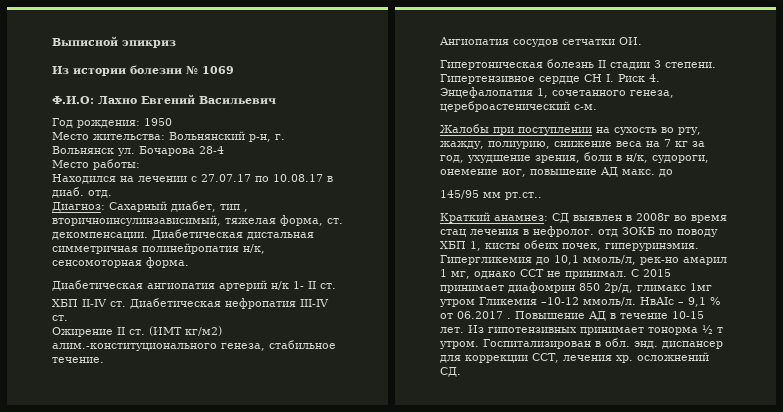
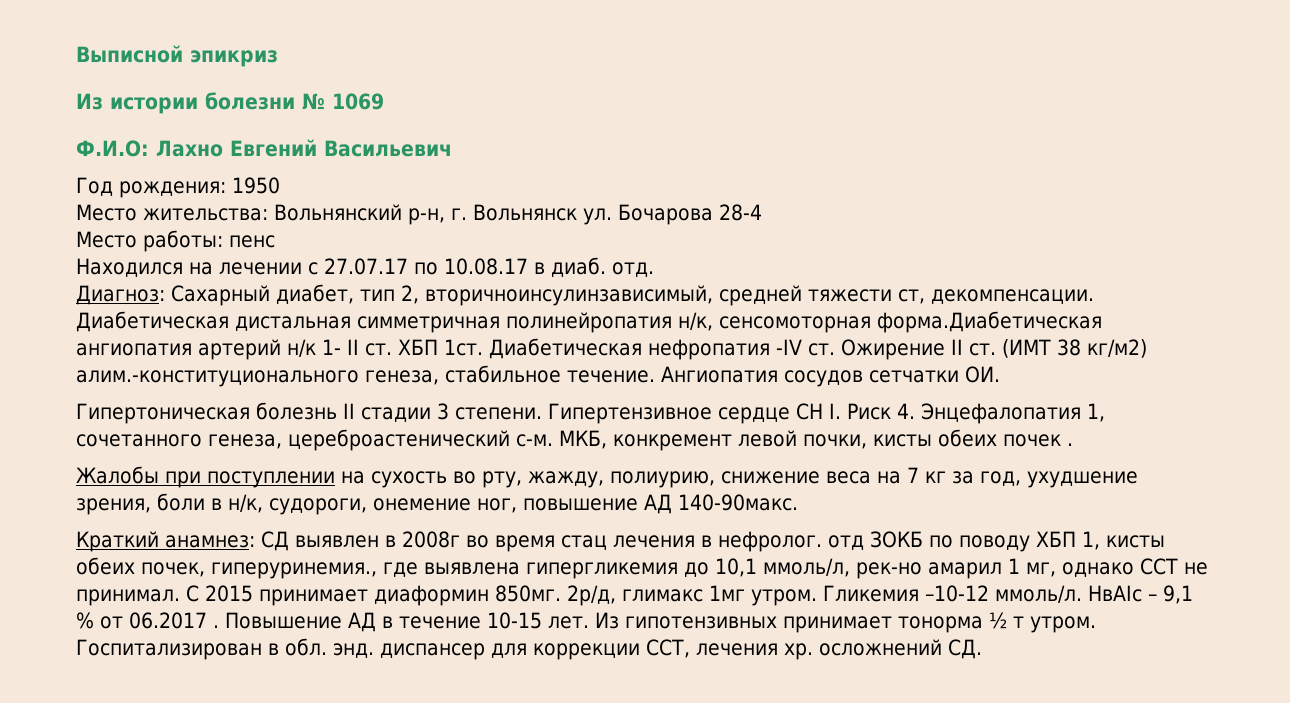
- Место работы:
+ Место работы: пенс
- Диагноз: Сахарный диабет, тип , вторичноинсулинзависимый, тяжелая форма, ст. декомпенсации.
+ Диагноз: Сахарный диабет, тип 2, вторичноинсулинзависимый, средней тяжести ст, декомпенсации.
- Диабетическая дистальная симметричная полинейропатия н/к, сенсомоторная форма.
- Диабетическая ангиопатия артерий н/к 1- II ст.
- ХБП II-IV ст. Диабетическая нефропатия III-IV ст.
- Ожирение II ст. (ИМТ кг/м2) алим.-конституционального генеза, стабильное течение.
- Ангиопатия сосудов сетчатки ОИ.
+ Диабетическая дистальная симметричная полинейропатия н/к, сенсомоторная форма.Диабетическая ангиопатия артерий н/к 1- II ст. ХБП 1ст. Диабетическая нефропатия -IV ст. Ожирение II ст. (ИМТ 38 кг/м2) алим.-конституционального генеза, стабильное течение. Ангиопатия сосудов сетчатки ОИ.
+ МКБ, конкремент левой почки, кисты обеих почек .
- Жалобы при поступлении на сухость во рту, жажду, полиурию, снижение веса на 7 кг за год, ухудшение зрения, боли в н/к, судороги, онемение ног, повышение АД макс. до
- 145/95 мм рт.ст..
+ Жалобы при поступлении на сухость во рту, жажду, полиурию, снижение веса на 7 кг за год, ухудшение зрения, боли в н/к, судороги, онемение ног, повышение АД 140-90макс.
- Краткий анамнез: СД выявлен в 2008г во время стац лечения в нефролог. отд ЗОКБ по поводу ХБП 1, кисты обеих почек, гиперуринэмия. Гипергликемия до 10,1 ммоль/л, рек-но амарил 1 мг, однако ССТ не принимал.
+ Краткий анамнез: СД выявлен в 2008г во время стац лечения в нефролог. отд ЗОКБ по поводу ХБП 1, кисты обеих почек, гиперуринемия., где выявлена гипергликемия до 10,1 ммоль/л, рек-но амарил 1 мг, однако ССТ не принимал.
- С 2015 принимает диафомрин 850 2р/д, глимакс 1мг утром Гликемия –10-12 ммоль/л.
+ С 2015 принимает диаформин 850мг. 2р/д, глимакс 1мг утром. Гликемия –10-12 ммоль/л.

